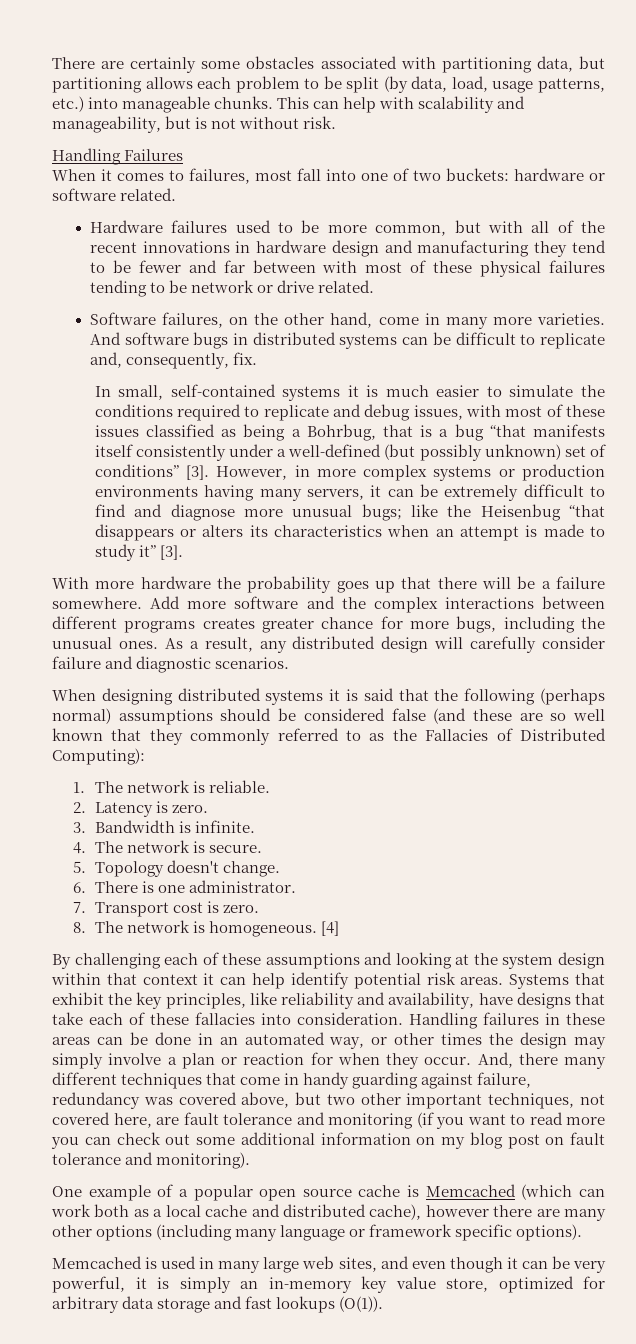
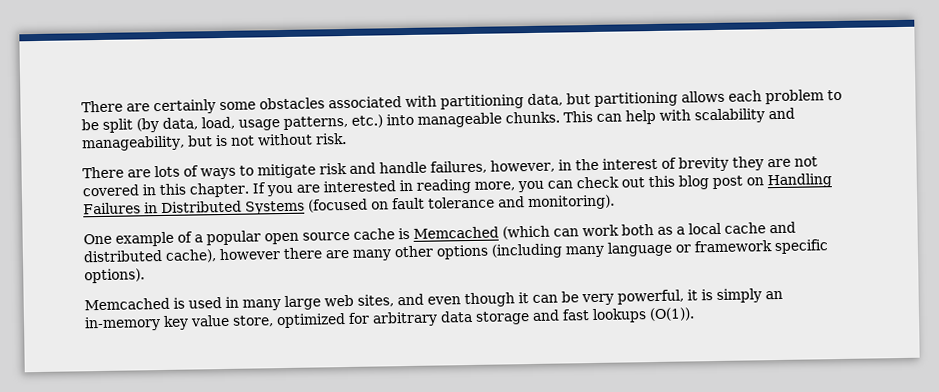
- Handling Failures
- When it comes to failures, most fall into one of two buckets: hardware or software related.
- Hardware failures used to be more common, but with all of the recent innovations in hardware design and manufacturing they tend to be fewer and far between with most of these physical failures tending to be network or drive related.
- Software failures, on the other hand, come in many more varieties. And software bugs in distributed systems can be difficult to replicate and, consequently, fix.
- In small, self-contained systems it is much easier to simulate the conditions required to replicate and debug issues, with most of these issues classified as being a Bohrbug, that is a bug “that manifests itself consistently under a well-defined (but possibly unknown) set of conditions” [3]. However, in more complex systems or production environments having many servers, it can be extremely difficult to find and diagnose more unusual bugs; like the Heisenbug “that disappears or alters its characteristics when an attempt is made to study it” [3].
- With more hardware the probability goes up that there will be a failure somewhere. Add more software and the complex interactions between different programs creates greater chance for more bugs, including the unusual ones. As a result, any distributed design will carefully consider failure and diagnostic scenarios.
- When designing distributed systems it is said that the following (perhaps normal) assumptions should be considered false (and these are so well known that they commonly referred to as the Fallacies of Distributed Computing):
- 1. The network is reliable.
- 2. Latency is zero.
- 3. Bandwidth is infinite.
- 4. The network is secure.
- 5. Topology doesn't change.
- 6. There is one administrator.
- 7. Transport cost is zero.
- 8. The network is homogeneous. [4]
- By challenging each of these assumptions and looking at the system design within that context it can help identify potential risk areas. Systems that exhibit the key principles, like reliability and availability, have designs that take each of these fallacies into consideration. Handling failures in these areas can be done in an automated way, or other times the design may simply involve a plan or reaction for when they occur. And, there many different techniques that come in handy guarding against failure, redundancy was covered above, but two other important techniques, not covered here, are fault tolerance and monitoring (if you want to read more you can check out some additional information on my blog post on fault tolerance and monitoring).
+ There are lots of ways to mitigate risk and handle failures, however, in the interest of brevity they are not covered in this chapter. If you are interested in reading more, you can check out this blog post on Handling Failures in Distributed Systems (focused on fault tolerance and monitoring).

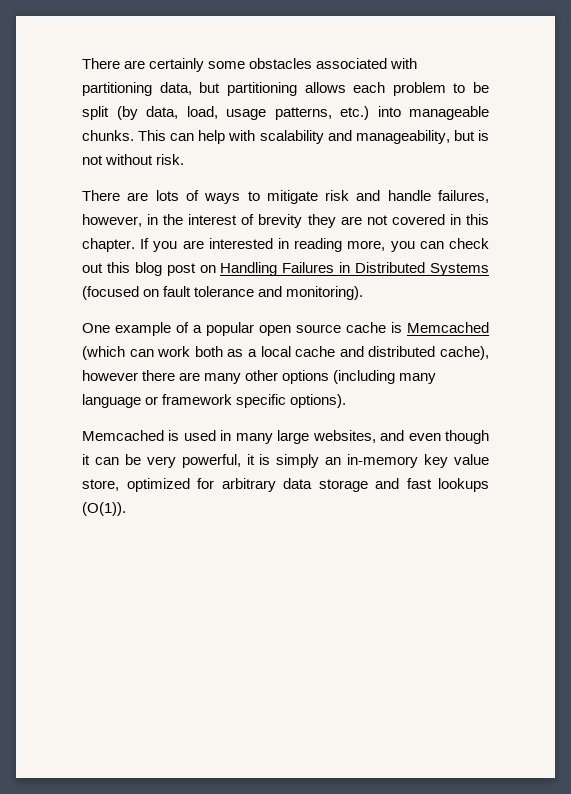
- Memcached is used in many large web sites, and even though it can be very powerful, it is simply an in-memory key value store, optimized for arbitrary data storage and fast lookups (O(1)).
+ Memcached is used in many large websites, and even though it can be very powerful, it is simply an in-memory key value store, optimized for arbitrary data storage and fast lookups (O(1)).

